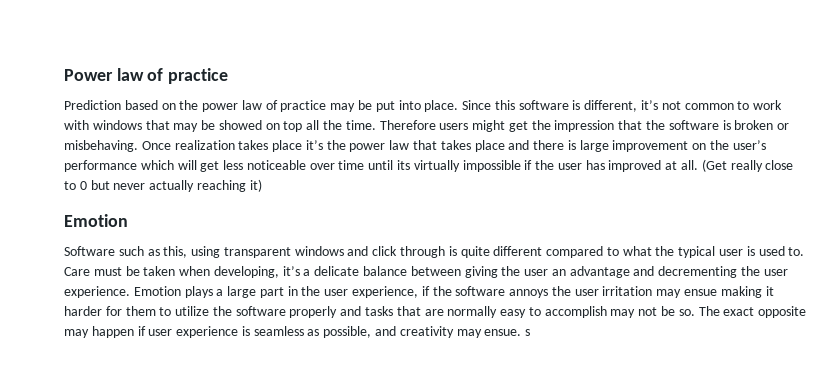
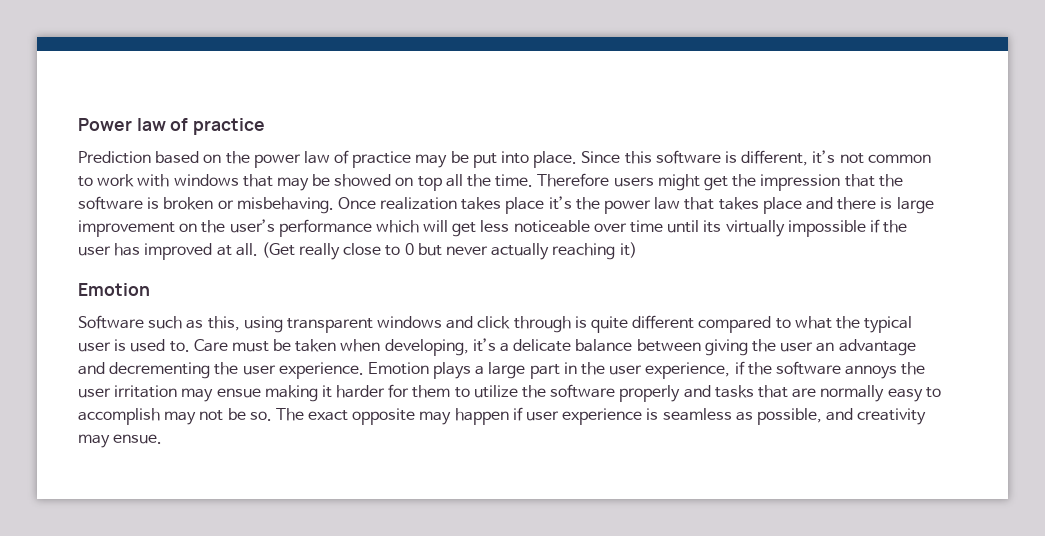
- The exact opposite may happen if user experience is seamless as possible, and creativity may ensue. s
+ The exact opposite may happen if user experience is seamless as possible, and creativity may ensue.

